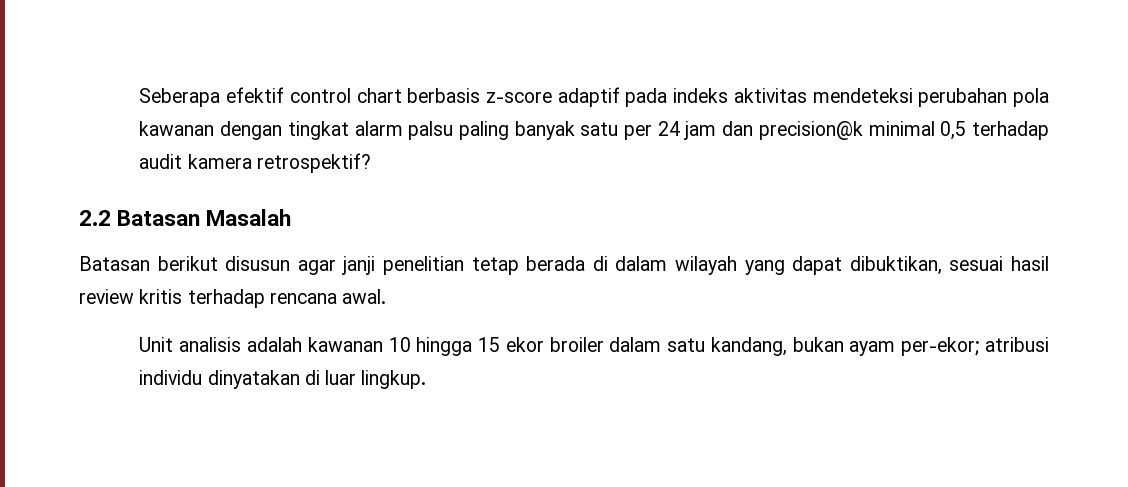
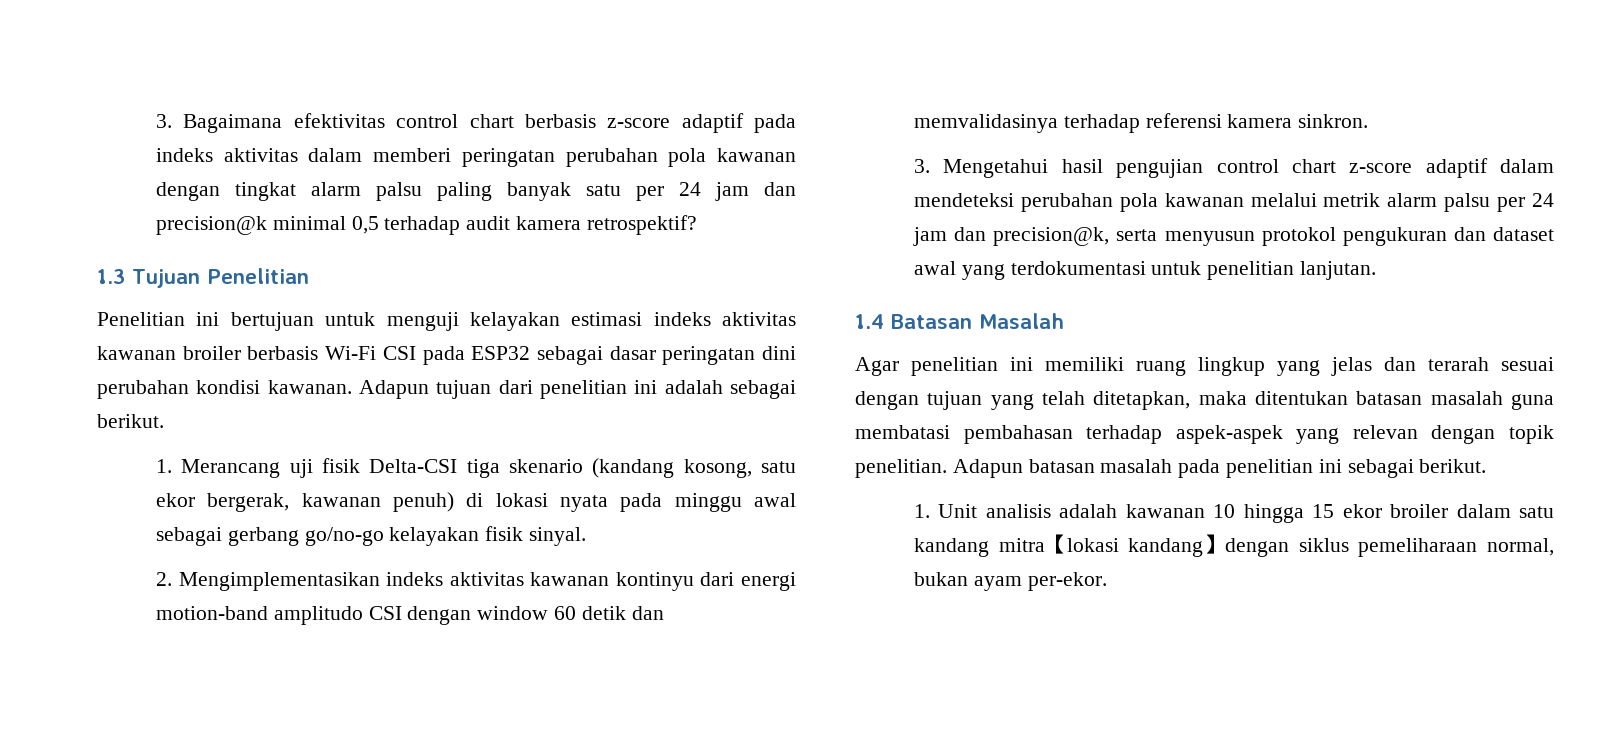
- Seberapa efektif control chart berbasis z-score adaptif pada indeks aktivitas mendeteksi perubahan pola kawanan dengan tingkat alarm palsu paling banyak satu per 24 jam dan precision@k minimal 0,5 terhadap audit kamera retrospektif?
+ 3. Bagaimana efektivitas control chart berbasis z-score adaptif pada indeks aktivitas dalam memberi peringatan perubahan pola kawanan dengan tingkat alarm palsu paling banyak satu per 24 jam dan precision@k minimal 0,5 terhadap audit kamera retrospektif?
- 2.2 Batasan Masalah
- Batasan berikut disusun agar janji penelitian tetap berada di dalam wilayah yang dapat dibuktikan, sesuai hasil review kritis terhadap rencana awal.
- Unit analisis adalah kawanan 10 hingga 15 ekor broiler dalam satu kandang, bukan ayam per-ekor; atribusi individu dinyatakan di luar lingkup.
+ 1.3 Tujuan Penelitian
+ Penelitian ini bertujuan untuk menguji kelayakan estimasi indeks aktivitas kawanan broiler berbasis Wi-Fi CSI pada ESP32 sebagai dasar peringatan dini perubahan kondisi kawanan. Adapun tujuan dari penelitian ini adalah sebagai berikut.
+ 1. Merancang uji fisik Delta-CSI tiga skenario (kandang kosong, satu ekor bergerak, kawanan penuh) di lokasi nyata pada minggu awal sebagai gerbang go/no-go kelayakan fisik sinyal.
+ 2. Mengimplementasikan indeks aktivitas kawanan kontinyu dari energi motion-band amplitudo CSI dengan window 60 detik dan memvalidasinya terhadap referensi kamera sinkron.
+ 3. Mengetahui hasil pengujian control chart z-score adaptif dalam mendeteksi perubahan pola kawanan melalui metrik alarm palsu per 24 jam dan precision@k, serta menyusun protokol pengukuran dan dataset awal yang terdokumentasi untuk penelitian lanjutan.
+ 1.4 Batasan Masalah
+ Agar penelitian ini memiliki ruang lingkup yang jelas dan terarah sesuai dengan tujuan yang telah ditetapkan, maka ditentukan batasan masalah guna membatasi pembahasan terhadap aspek-aspek yang relevan dengan topik penelitian. Adapun batasan masalah pada penelitian ini sebagai berikut.
+ 1. Unit analisis adalah kawanan 10 hingga 15 ekor broiler dalam satu kandang mitra【lokasi kandang】dengan siklus pemeliharaan normal, bukan ayam per-ekor.

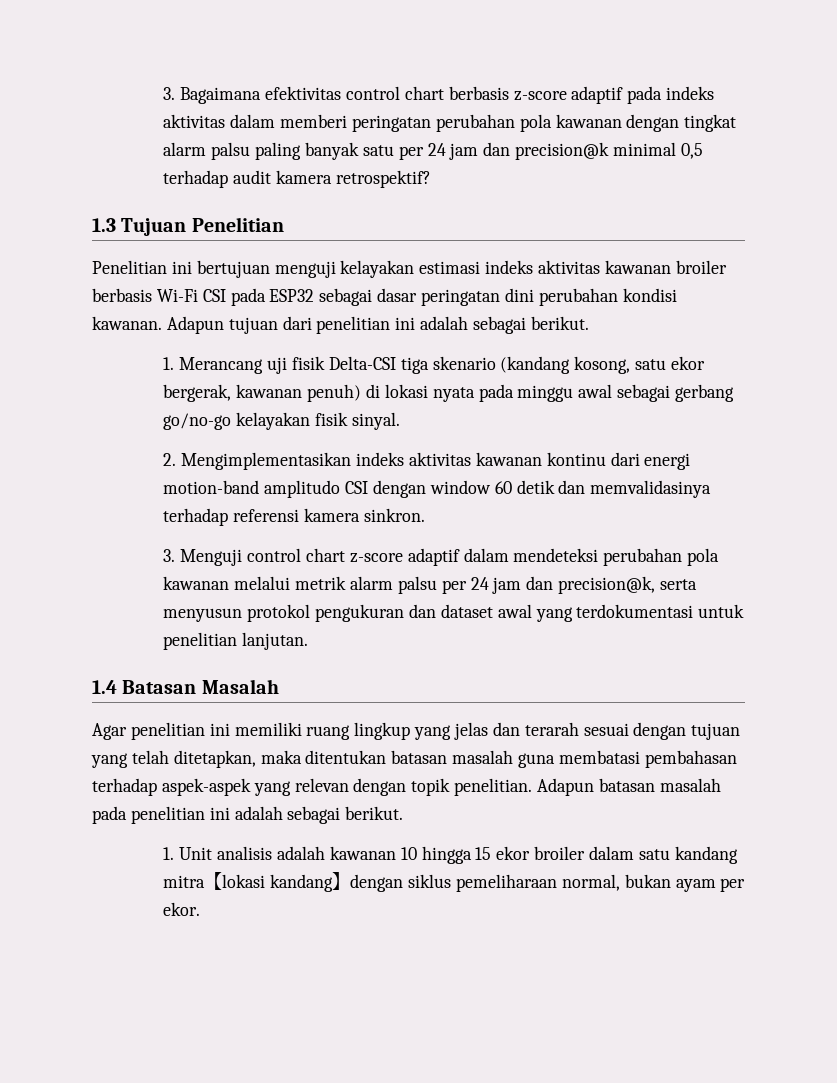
- Penelitian ini bertujuan untuk menguji kelayakan estimasi indeks aktivitas kawanan broiler berbasis Wi-Fi CSI pada ESP32 sebagai dasar peringatan dini perubahan kondisi kawanan.
+ Penelitian ini bertujuan menguji kelayakan estimasi indeks aktivitas kawanan broiler berbasis Wi-Fi CSI pada ESP32 sebagai dasar peringatan dini perubahan kondisi kawanan.
- 2. Mengimplementasikan indeks aktivitas kawanan kontinyu dari energi motion-band amplitudo CSI dengan window 60 detik dan memvalidasinya terhadap referensi kamera sinkron.
+ 2. Mengimplementasikan indeks aktivitas kawanan kontinu dari energi motion-band amplitudo CSI dengan window 60 detik dan memvalidasinya terhadap referensi kamera sinkron.
- 3. Mengetahui hasil pengujian control chart z-score adaptif dalam mendeteksi perubahan pola kawanan melalui metrik alarm palsu per 24 jam dan precision@k, serta menyusun protokol pengukuran dan dataset awal yang terdokumentasi untuk penelitian lanjutan.
+ 3. Menguji control chart z-score adaptif dalam mendeteksi perubahan pola kawanan melalui metrik alarm palsu per 24 jam dan precision@k, serta menyusun protokol pengukuran dan dataset awal yang terdokumentasi untuk penelitian lanjutan.
- Adapun batasan masalah pada penelitian ini sebagai berikut.
+ Adapun batasan masalah pada penelitian ini adalah sebagai berikut.
- 1. Unit analisis adalah kawanan 10 hingga 15 ekor broiler dalam satu kandang mitra【lokasi kandang】dengan siklus pemeliharaan normal, bukan ayam per-ekor.
+ 1. Unit analisis adalah kawanan 10 hingga 15 ekor broiler dalam satu kandang mitra【lokasi kandang】dengan siklus pemeliharaan normal, bukan ayam per ekor.

